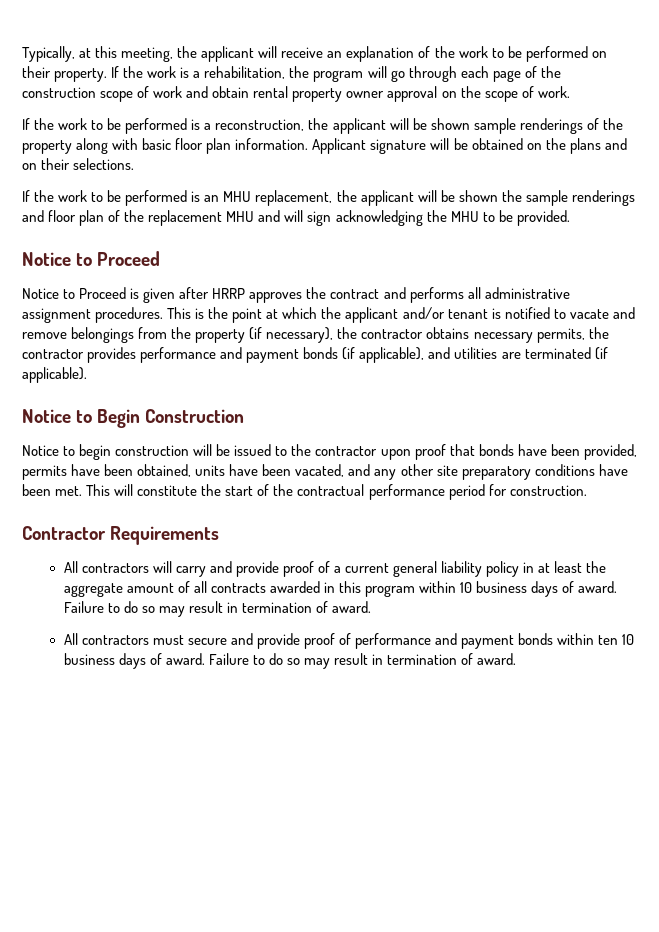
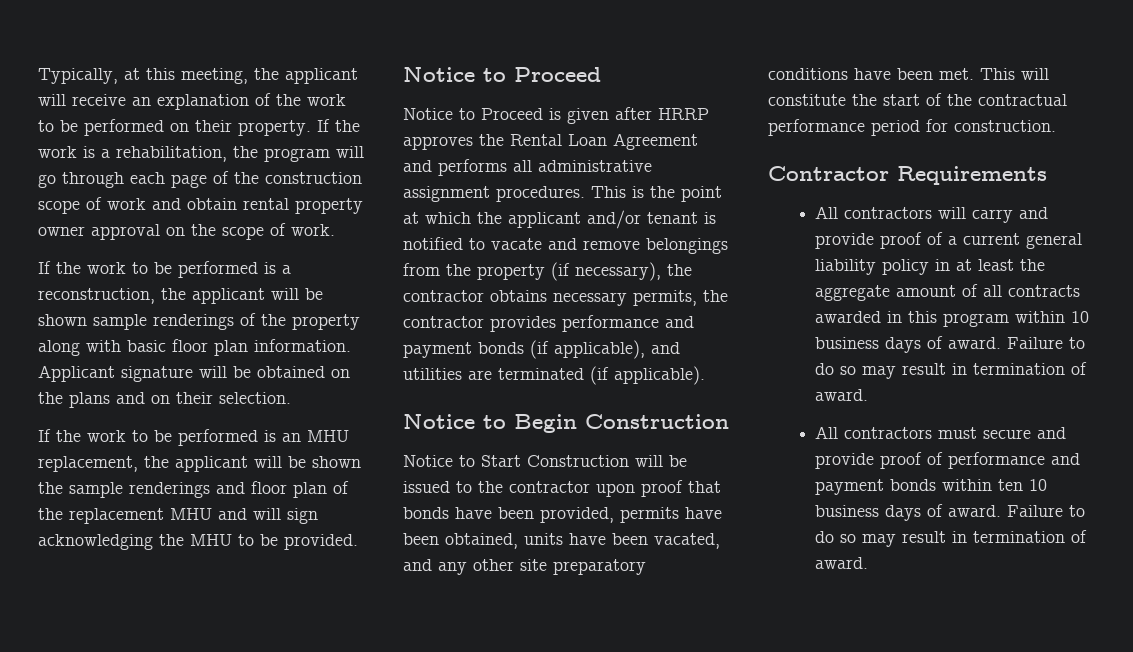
- Applicant signature will be obtained on the plans and on their selections.
+ Applicant signature will be obtained on the plans and on their selection.
- Notice to Proceed is given after HRRP approves the contract and performs all administrative assignment procedures.
+ Notice to Proceed is given after HRRP approves the Rental Loan Agreement and performs all administrative assignment procedures.
- Notice to begin construction will be issued to the contractor upon proof that bonds have been provided, permits have been obtained, units have been vacated, and any other site preparatory conditions have been met.
+ Notice to Start Construction will be issued to the contractor upon proof that bonds have been provided, permits have been obtained, units have been vacated, and any other site preparatory conditions have been met.

